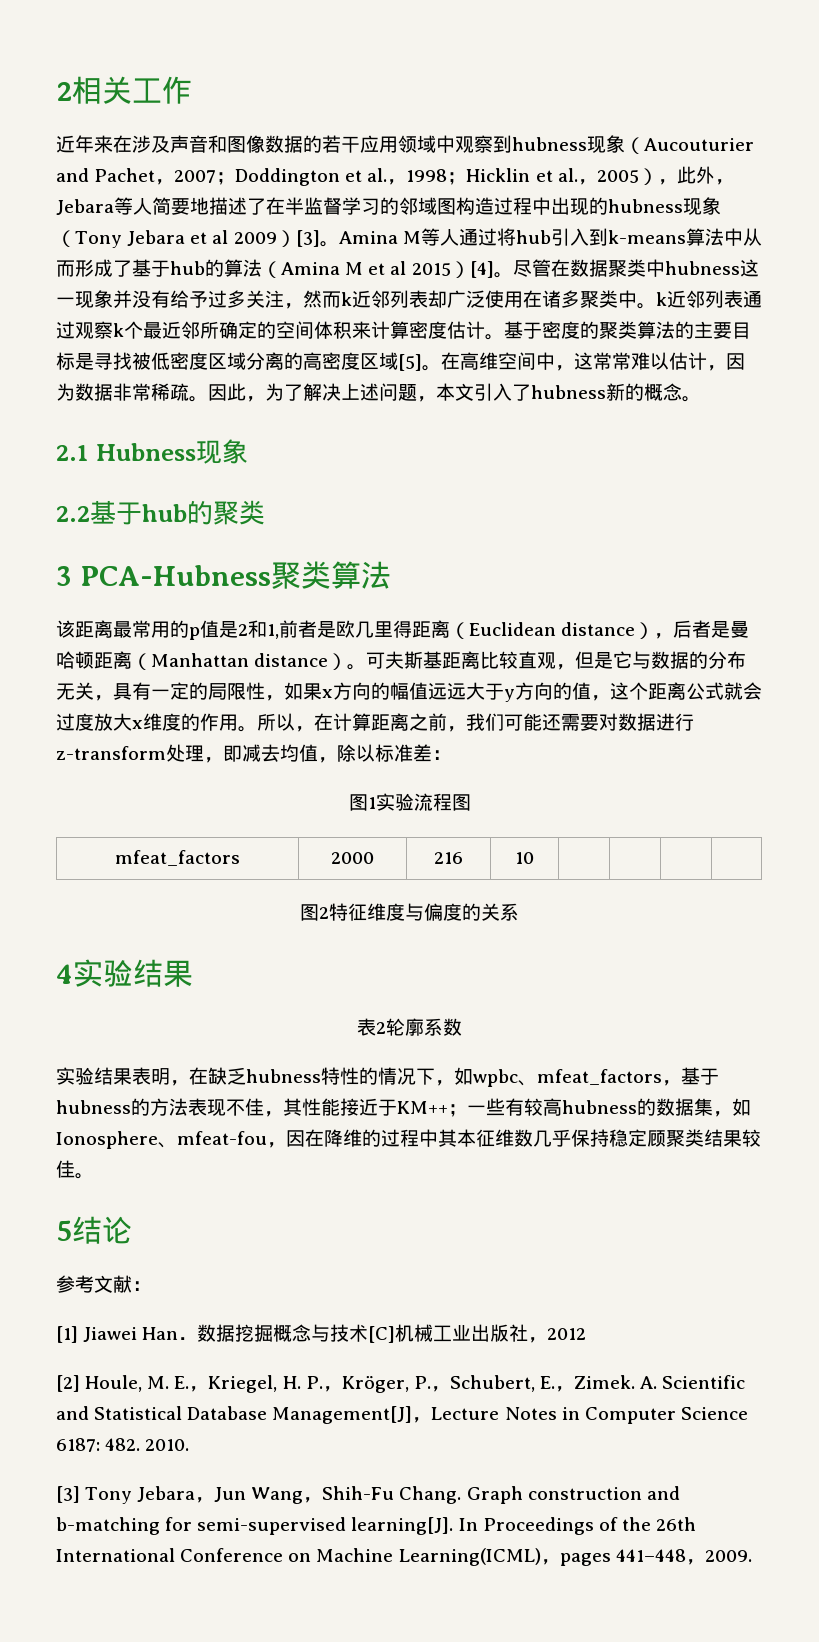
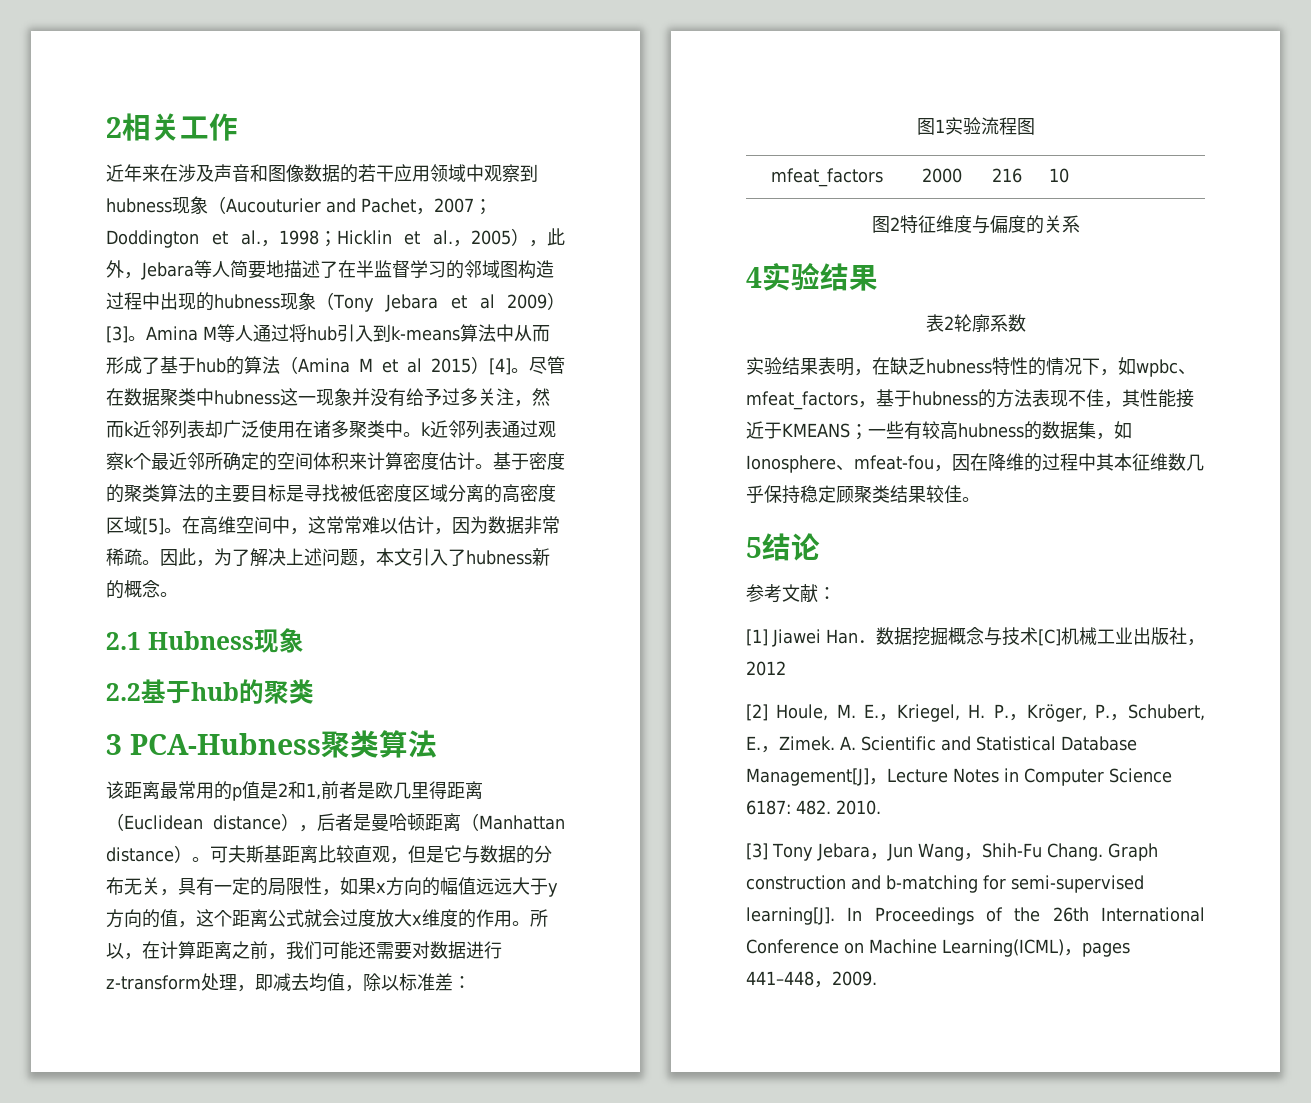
- 实验结果表明，在缺乏hubness特性的情况下，如wpbc、mfeat_factors，基于hubness的方法表现不佳，其性能接近于KM++；一些有较高hubness的数据集，如Ionosphere、mfeat-fou，因在降维的过程中其本征维数几乎保持稳定顾聚类结果较佳。
+ 实验结果表明，在缺乏hubness特性的情况下，如wpbc、mfeat_factors，基于hubness的方法表现不佳，其性能接近于KMEANS；一些有较高hubness的数据集，如Ionosphere、mfeat-fou，因在降维的过程中其本征维数几乎保持稳定顾聚类结果较佳。

